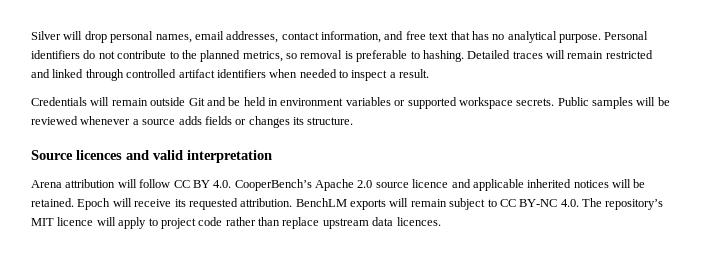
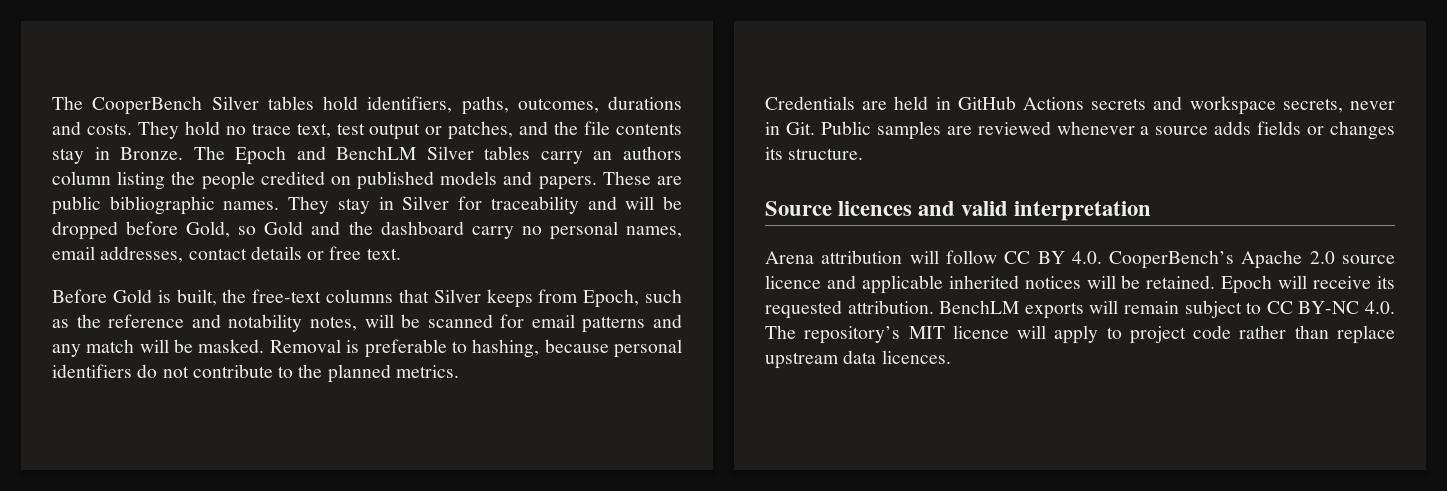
- Silver will drop personal names, email addresses, contact information, and free text that has no analytical purpose. Personal identifiers do not contribute to the planned metrics, so removal is preferable to hashing. Detailed traces will remain restricted and linked through controlled artifact identifiers when needed to inspect a result.
- Credentials will remain outside Git and be held in environment variables or supported workspace secrets. Public samples will be reviewed whenever a source adds fields or changes its structure.
+ The CooperBench Silver tables hold identifiers, paths, outcomes, durations and costs. They hold no trace text, test output or patches, and the file contents stay in Bronze. The Epoch and BenchLM Silver tables carry an authors column listing the people credited on published models and papers. These are public bibliographic names. They stay in Silver for traceability and will be dropped before Gold, so Gold and the dashboard carry no personal names, email addresses, contact details or free text.
+ Before Gold is built, the free-text columns that Silver keeps from Epoch, such as the reference and notability notes, will be scanned for email patterns and any match will be masked. Removal is preferable to hashing, because personal identifiers do not contribute to the planned metrics.
+ Credentials are held in GitHub Actions secrets and workspace secrets, never in Git. Public samples are reviewed whenever a source adds fields or changes its structure.

